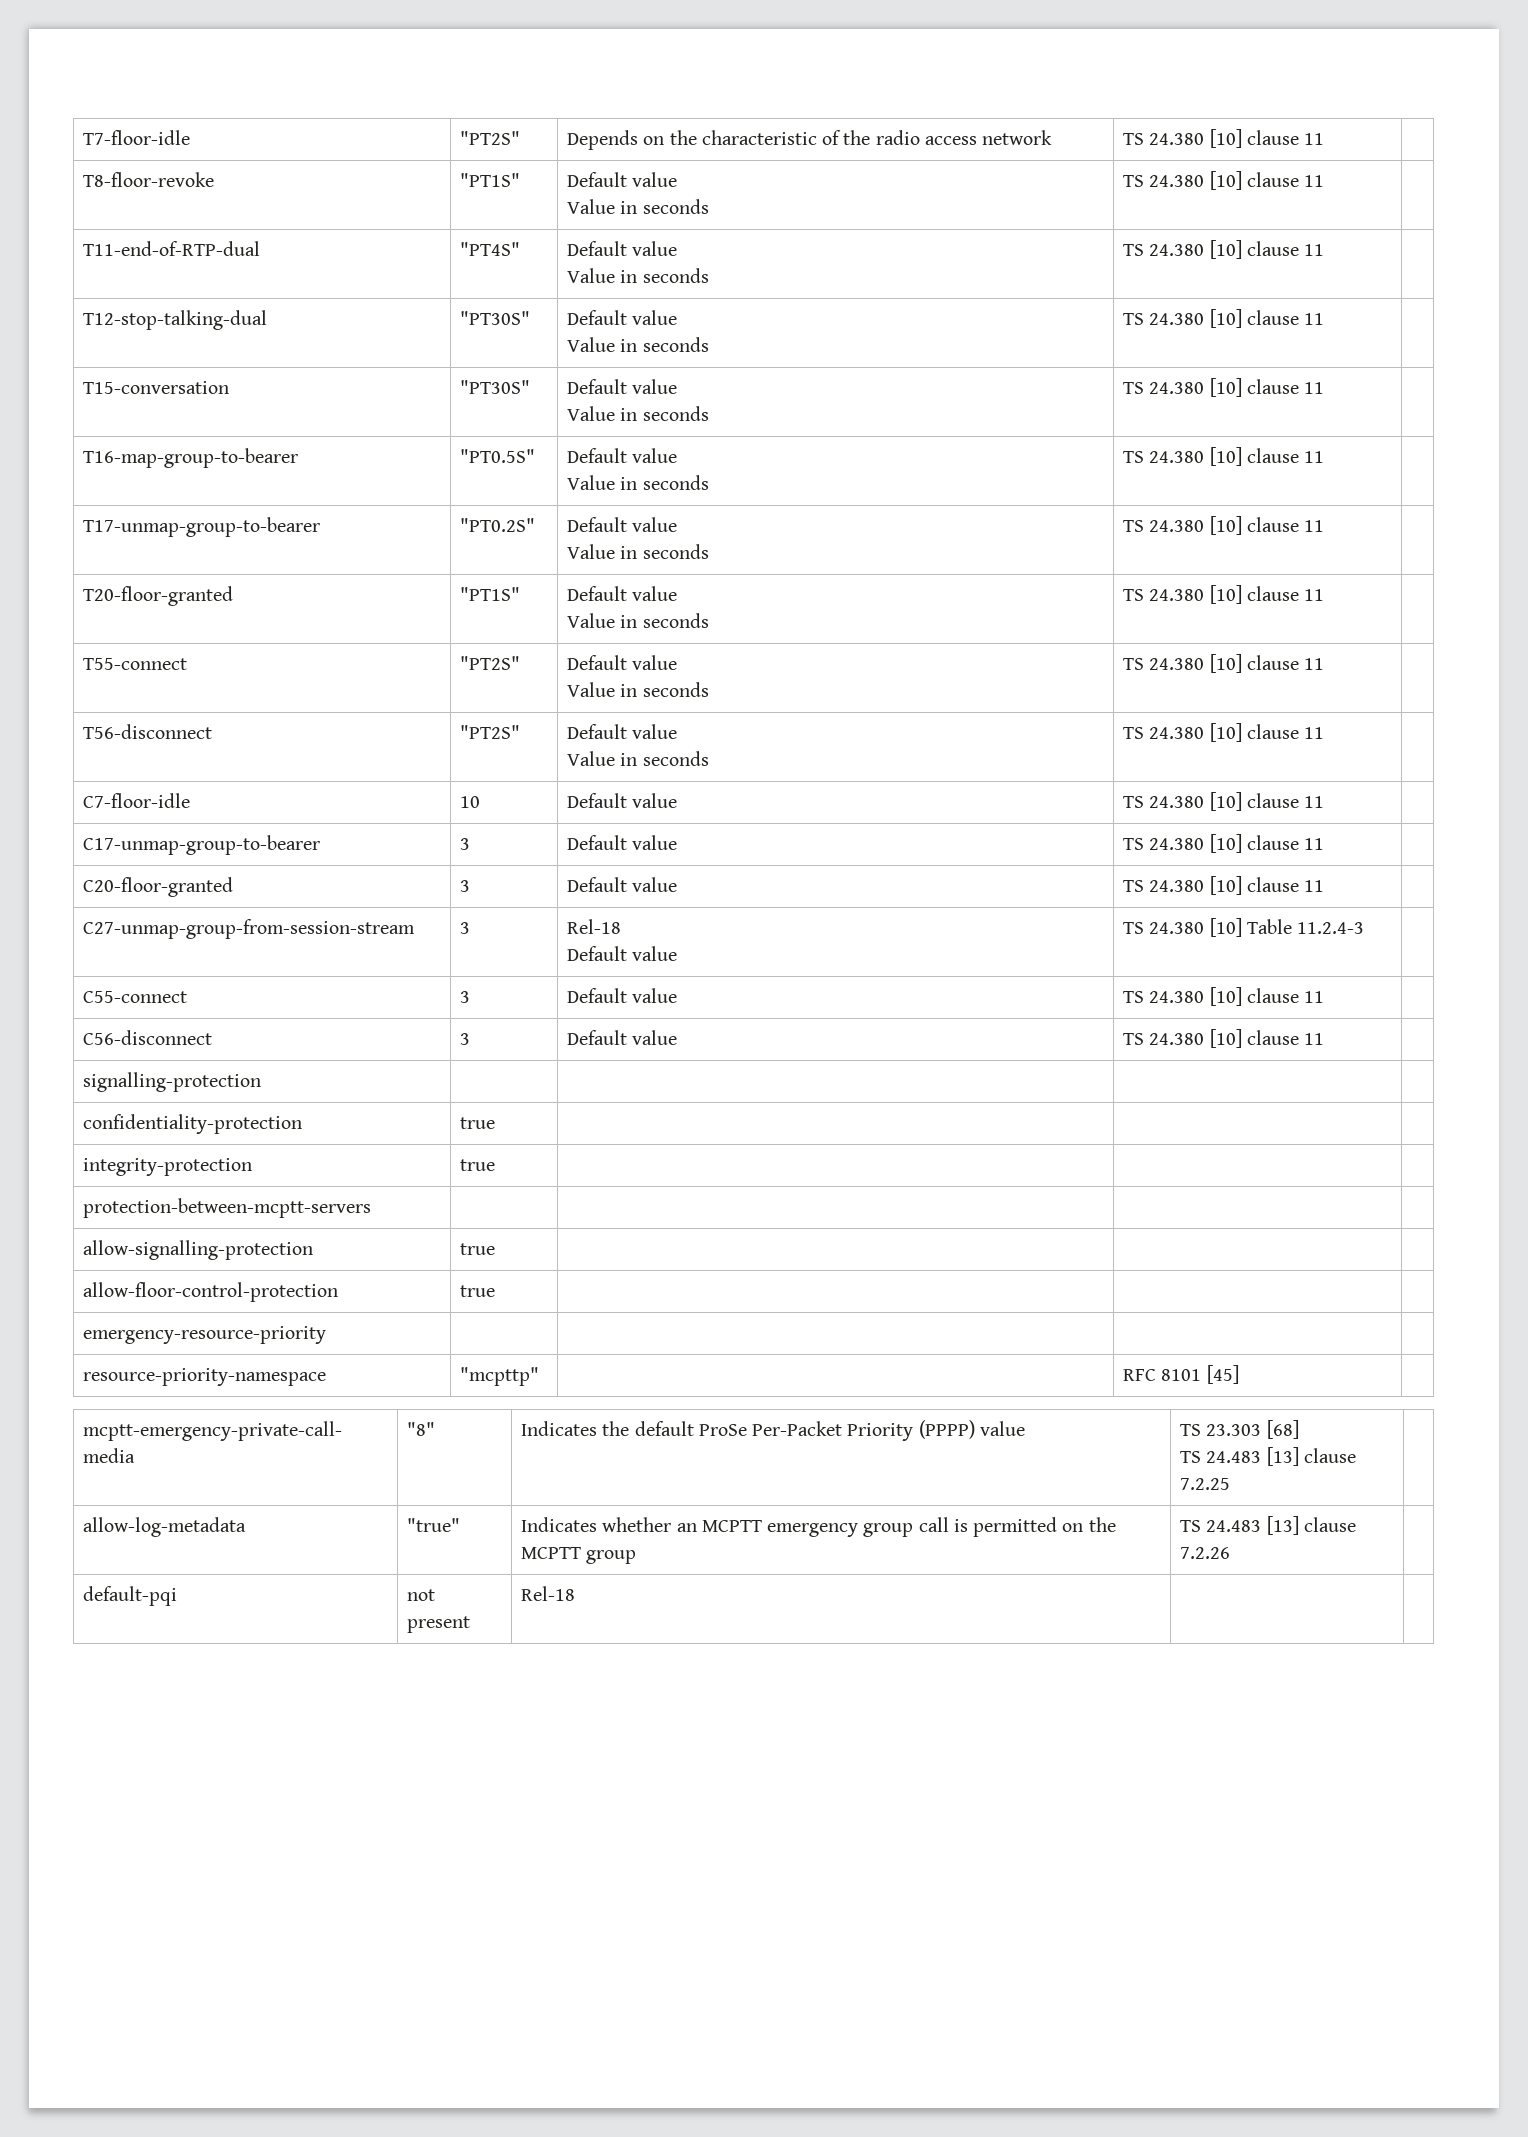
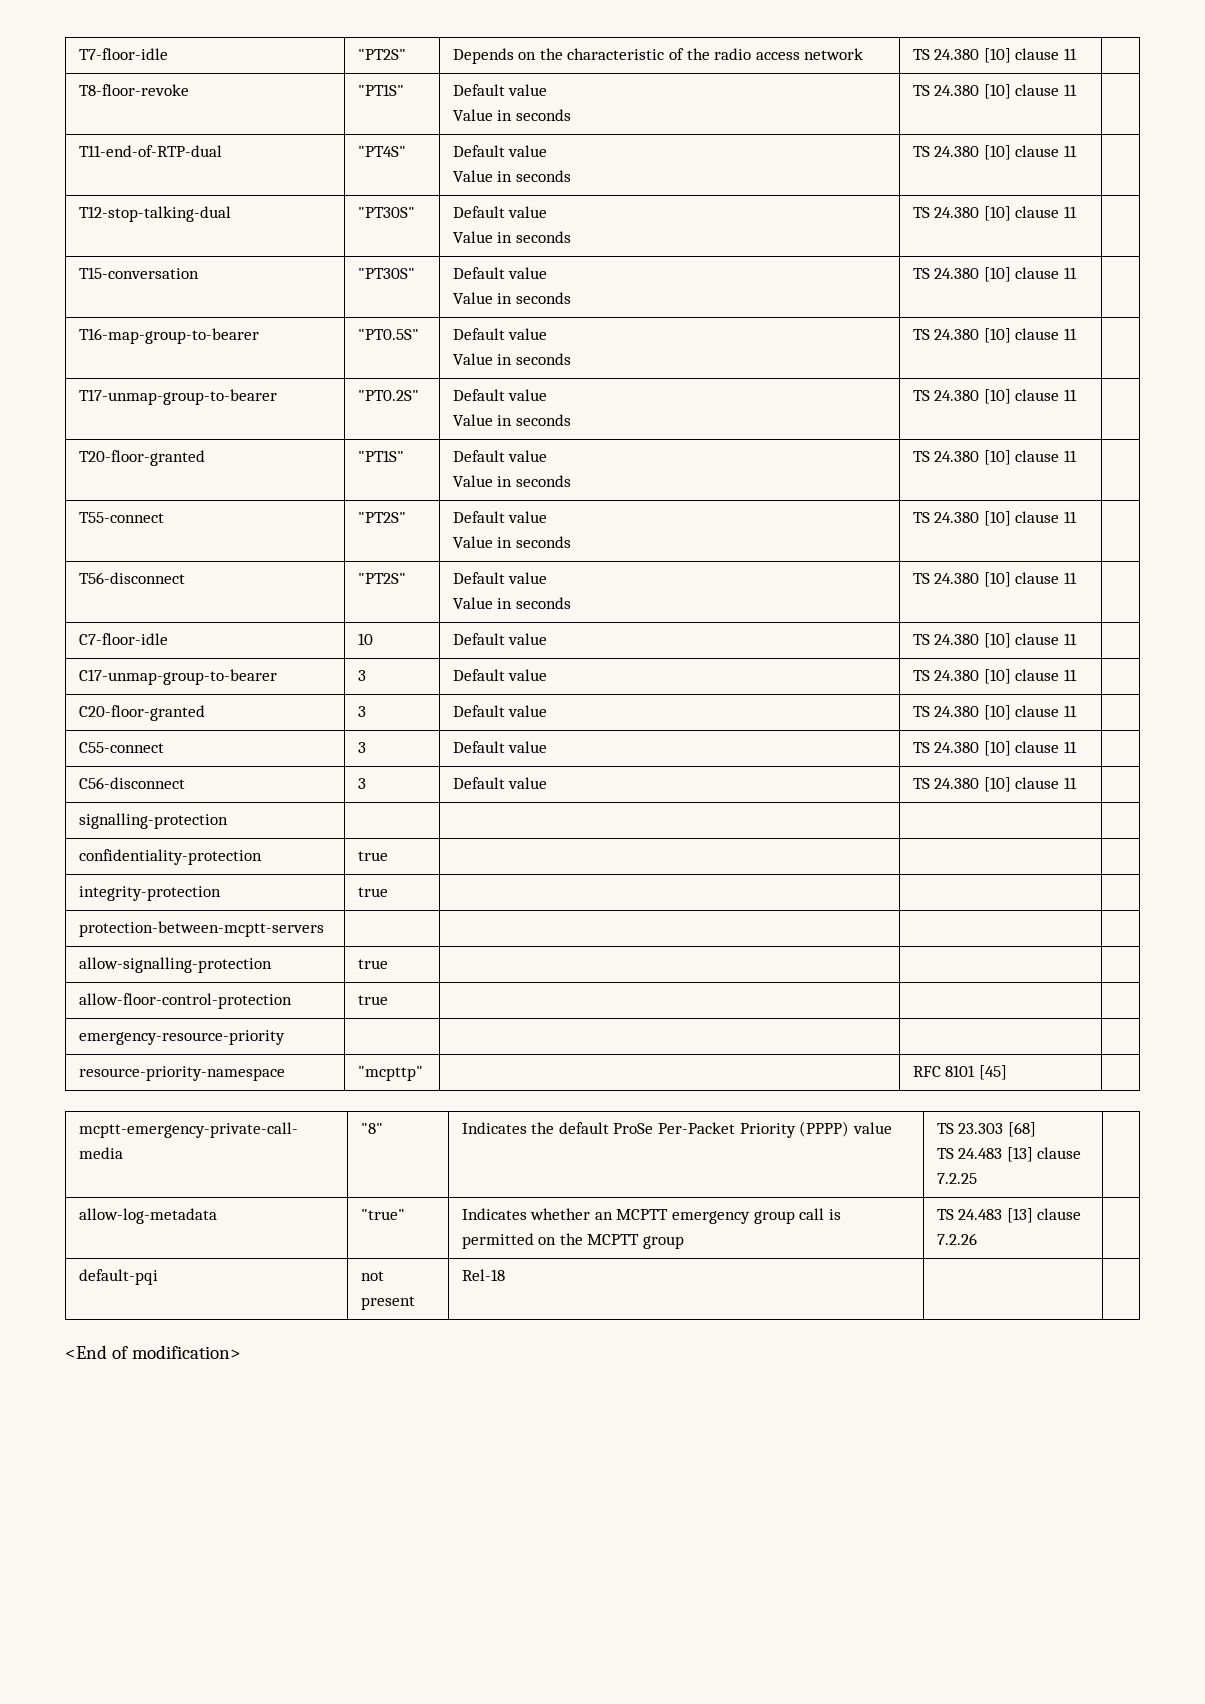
- C27-unmap-group-from-session-stream | 3 | Rel-18
- Default value | TS 24.380 [10] Table 11.2.4-3 |
+ <End of modification>

